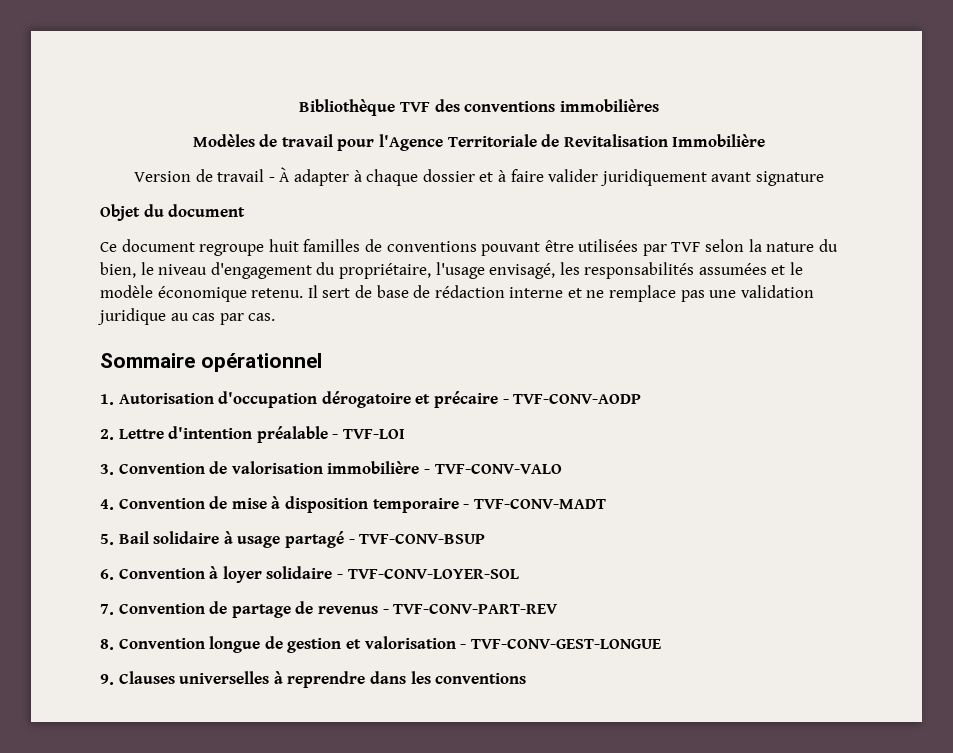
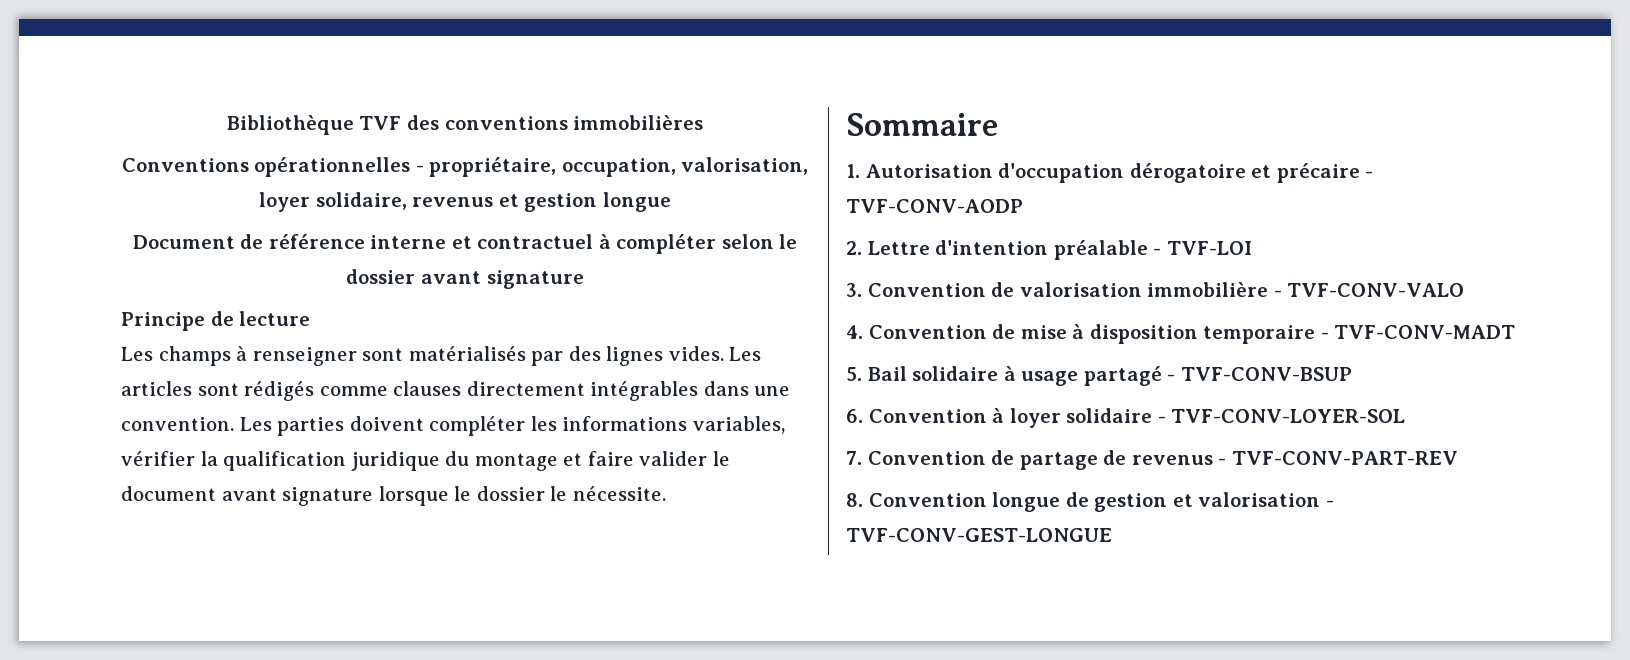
- Modèles de travail pour l'Agence Territoriale de Revitalisation Immobilière
- Version de travail - À adapter à chaque dossier et à faire valider juridiquement avant signature
- Objet du document
- Ce document regroupe huit familles de conventions pouvant être utilisées par TVF selon la nature du bien, le niveau d'engagement du propriétaire, l'usage envisagé, les responsabilités assumées et le modèle économique retenu. Il sert de base de rédaction interne et ne remplace pas une validation juridique au cas par cas.
+ Conventions opérationnelles - propriétaire, occupation, valorisation, loyer solidaire, revenus et gestion longue
+ Document de référence interne et contractuel à compléter selon le dossier avant signature
+ Principe de lecture
+ Les champs à renseigner sont matérialisés par des lignes vides. Les articles sont rédigés comme clauses directement intégrables dans une convention. Les parties doivent compléter les informations variables, vérifier la qualification juridique du montage et faire valider le document avant signature lorsque le dossier le nécessite.
- Sommaire opérationnel
+ Sommaire
- 9. Clauses universelles à reprendre dans les conventions

